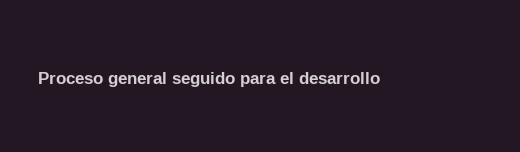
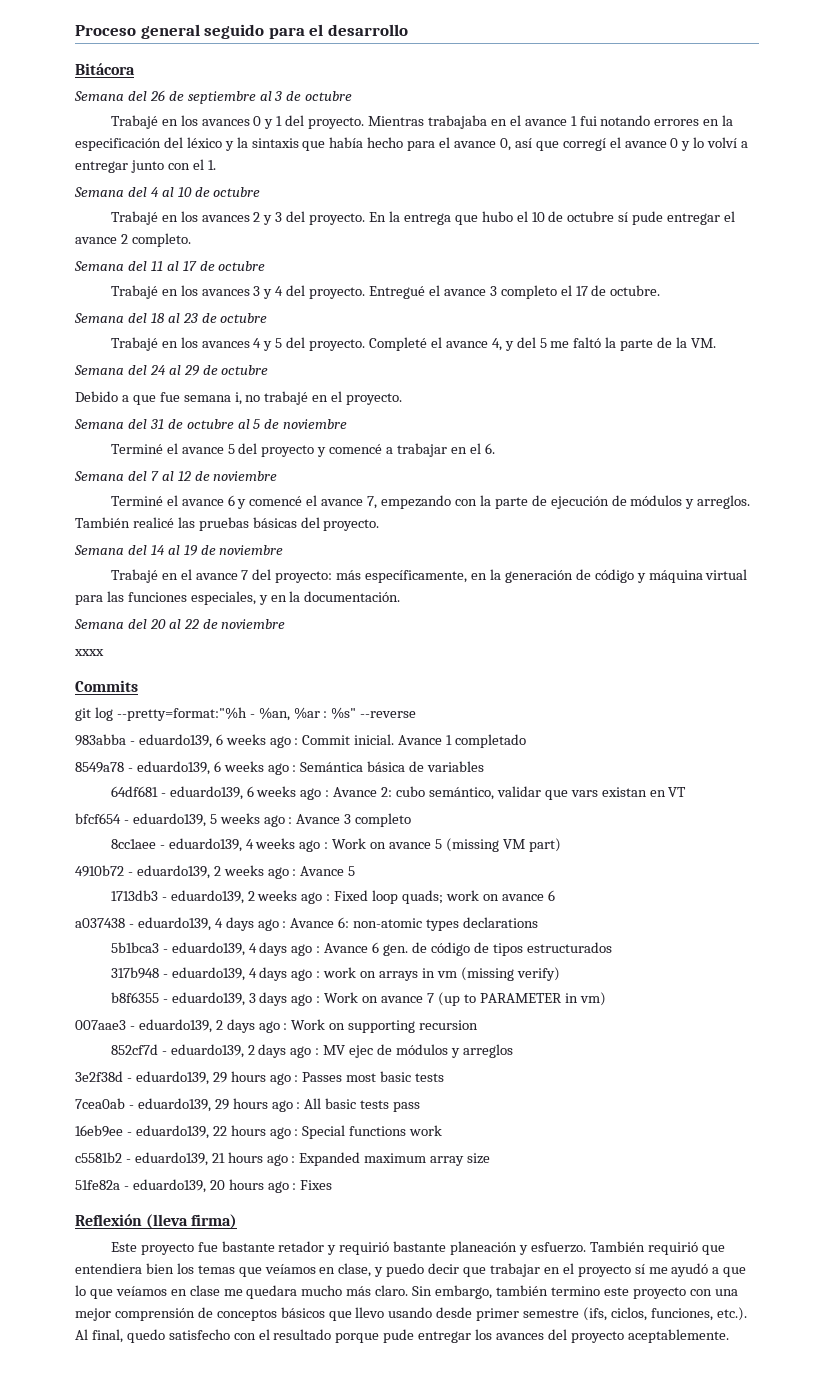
+ Bitácora
+ Semana del 26 de septiembre al 3 de octubre
+ Trabajé en los avances 0 y 1 del proyecto. Mientras trabajaba en el avance 1 fui notando errores en la especificación del léxico y la sintaxis que había hecho para el avance 0, así que corregí el avance 0 y lo volví a entregar junto con el 1.
+ Semana del 4 al 10 de octubre
+ Trabajé en los avances 2 y 3 del proyecto. En la entrega que hubo el 10 de octubre sí pude entregar el avance 2 completo.
+ Semana del 11 al 17 de octubre
+ Trabajé en los avances 3 y 4 del proyecto. Entregué el avance 3 completo el 17 de octubre.
+ Semana del 18 al 23 de octubre
+ Trabajé en los avances 4 y 5 del proyecto. Completé el avance 4, y del 5 me faltó la parte de la VM.
+ Semana del 24 al 29 de octubre
+ Debido a que fue semana i, no trabajé en el proyecto.
+ Semana del 31 de octubre al 5 de noviembre
+ Terminé el avance 5 del proyecto y comencé a trabajar en el 6.
+ Semana del 7 al 12 de noviembre
+ Terminé el avance 6 y comencé el avance 7, empezando con la parte de ejecución de módulos y arreglos. También realicé las pruebas básicas del proyecto.
+ Semana del 14 al 19 de noviembre
+ Trabajé en el avance 7 del proyecto: más específicamente, en la generación de código y máquina virtual para las funciones especiales, y en la documentación.
+ Semana del 20 al 22 de noviembre
+ xxxx
+ Commits
+ git log --pretty=format:"%h - %an, %ar : %s" --reverse
+ 983abba - eduardo139, 6 weeks ago : Commit inicial. Avance 1 completado
+ 8549a78 - eduardo139, 6 weeks ago : Semántica básica de variables
+ 64df681 - eduardo139, 6 weeks ago : Avance 2: cubo semántico, validar que vars existan en VT
+ bfcf654 - eduardo139, 5 weeks ago : Avance 3 completo
+ 8cc1aee - eduardo139, 4 weeks ago : Work on avance 5 (missing VM part)
+ 4910b72 - eduardo139, 2 weeks ago : Avance 5
+ 1713db3 - eduardo139, 2 weeks ago : Fixed loop quads; work on avance 6
+ a037438 - eduardo139, 4 days ago : Avance 6: non-atomic types declarations
+ 5b1bca3 - eduardo139, 4 days ago : Avance 6 gen. de código de tipos estructurados
+ 317b948 - eduardo139, 4 days ago : work on arrays in vm (missing verify)
+ b8f6355 - eduardo139, 3 days ago : Work on avance 7 (up to PARAMETER in vm)
+ 007aae3 - eduardo139, 2 days ago : Work on supporting recursion
+ 852cf7d - eduardo139, 2 days ago : MV ejec de módulos y arreglos
+ 3e2f38d - eduardo139, 29 hours ago : Passes most basic tests
+ 7cea0ab - eduardo139, 29 hours ago : All basic tests pass
+ 16eb9ee - eduardo139, 22 hours ago : Special functions work
+ c5581b2 - eduardo139, 21 hours ago : Expanded maximum array size
+ 51fe82a - eduardo139, 20 hours ago : Fixes
+ Reflexión (lleva firma)
+ Este proyecto fue bastante retador y requirió bastante planeación y esfuerzo. También requirió que entendiera bien los temas que veíamos en clase, y puedo decir que trabajar en el proyecto sí me ayudó a que lo que veíamos en clase me quedara mucho más claro. Sin embargo, también termino este proyecto con una mejor comprensión de conceptos básicos que llevo usando desde primer semestre (ifs, ciclos, funciones, etc.). Al final, quedo satisfecho con el resultado porque pude entregar los avances del proyecto aceptablemente.

